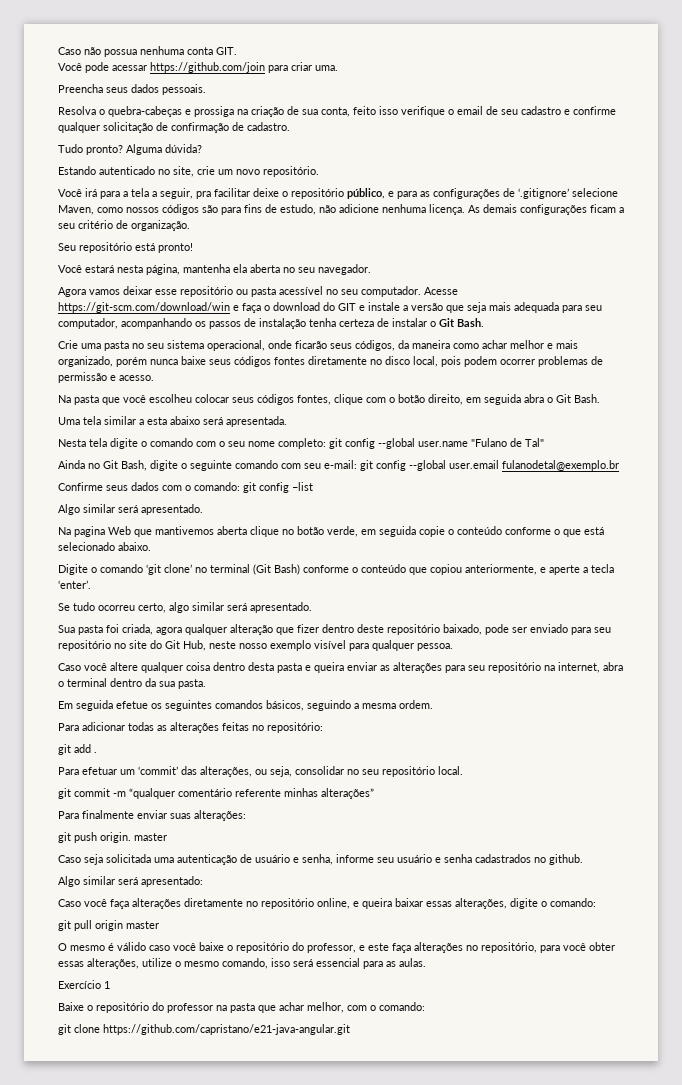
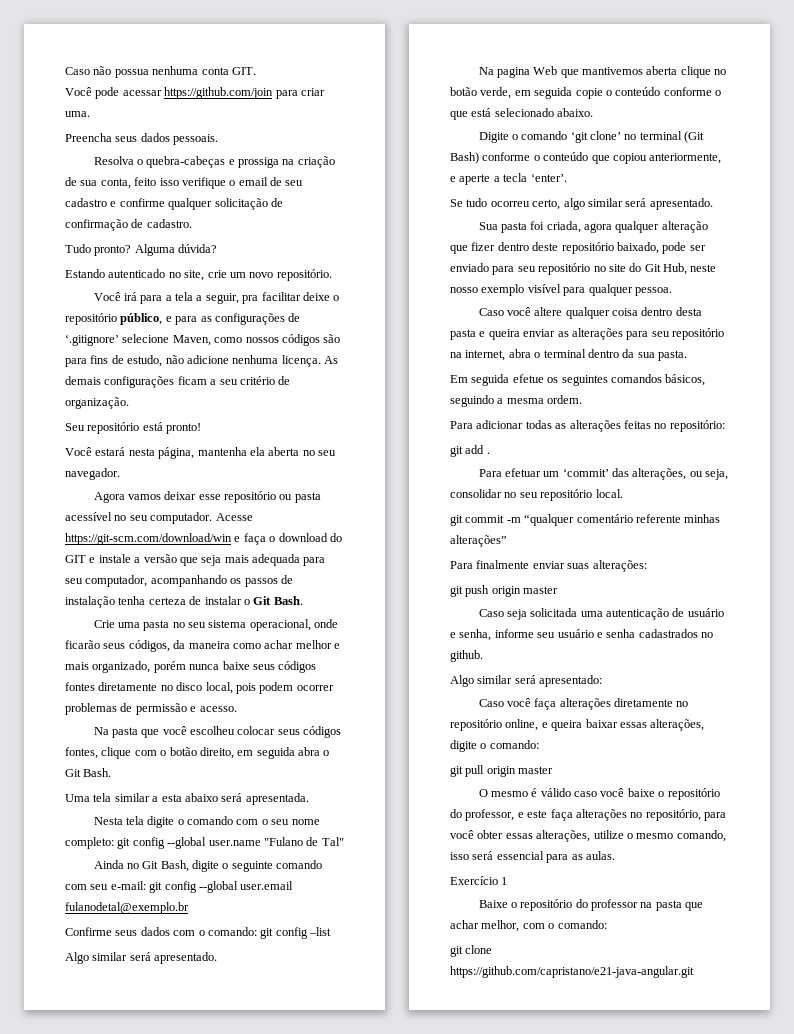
- git push origin. master
+ git push origin master

